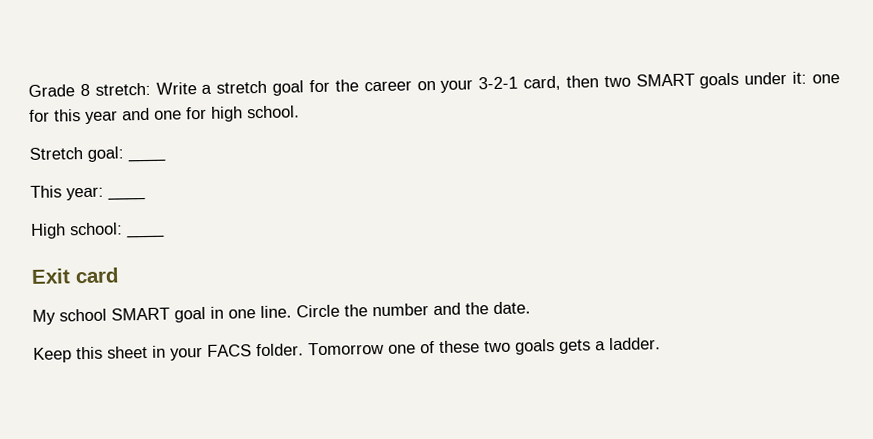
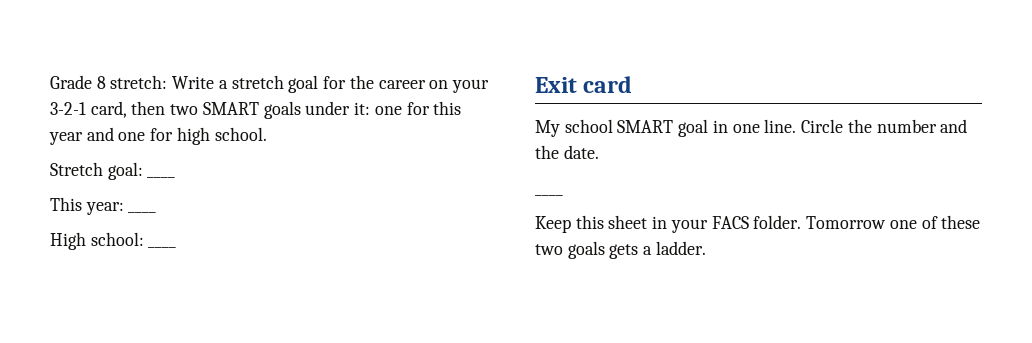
  Circle the number and the date.
+ ____

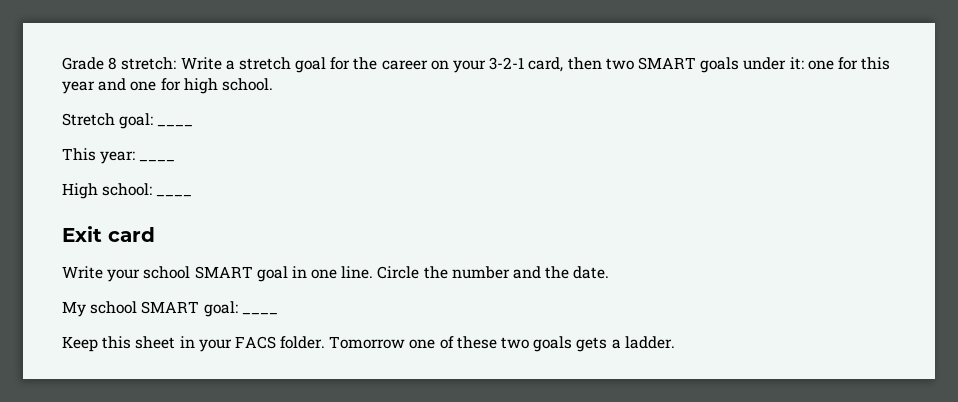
- My school SMART goal in one line.
+ Write your school SMART goal in one line.
  Circle the number and the date.
- ____
+ My school SMART goal: ____

